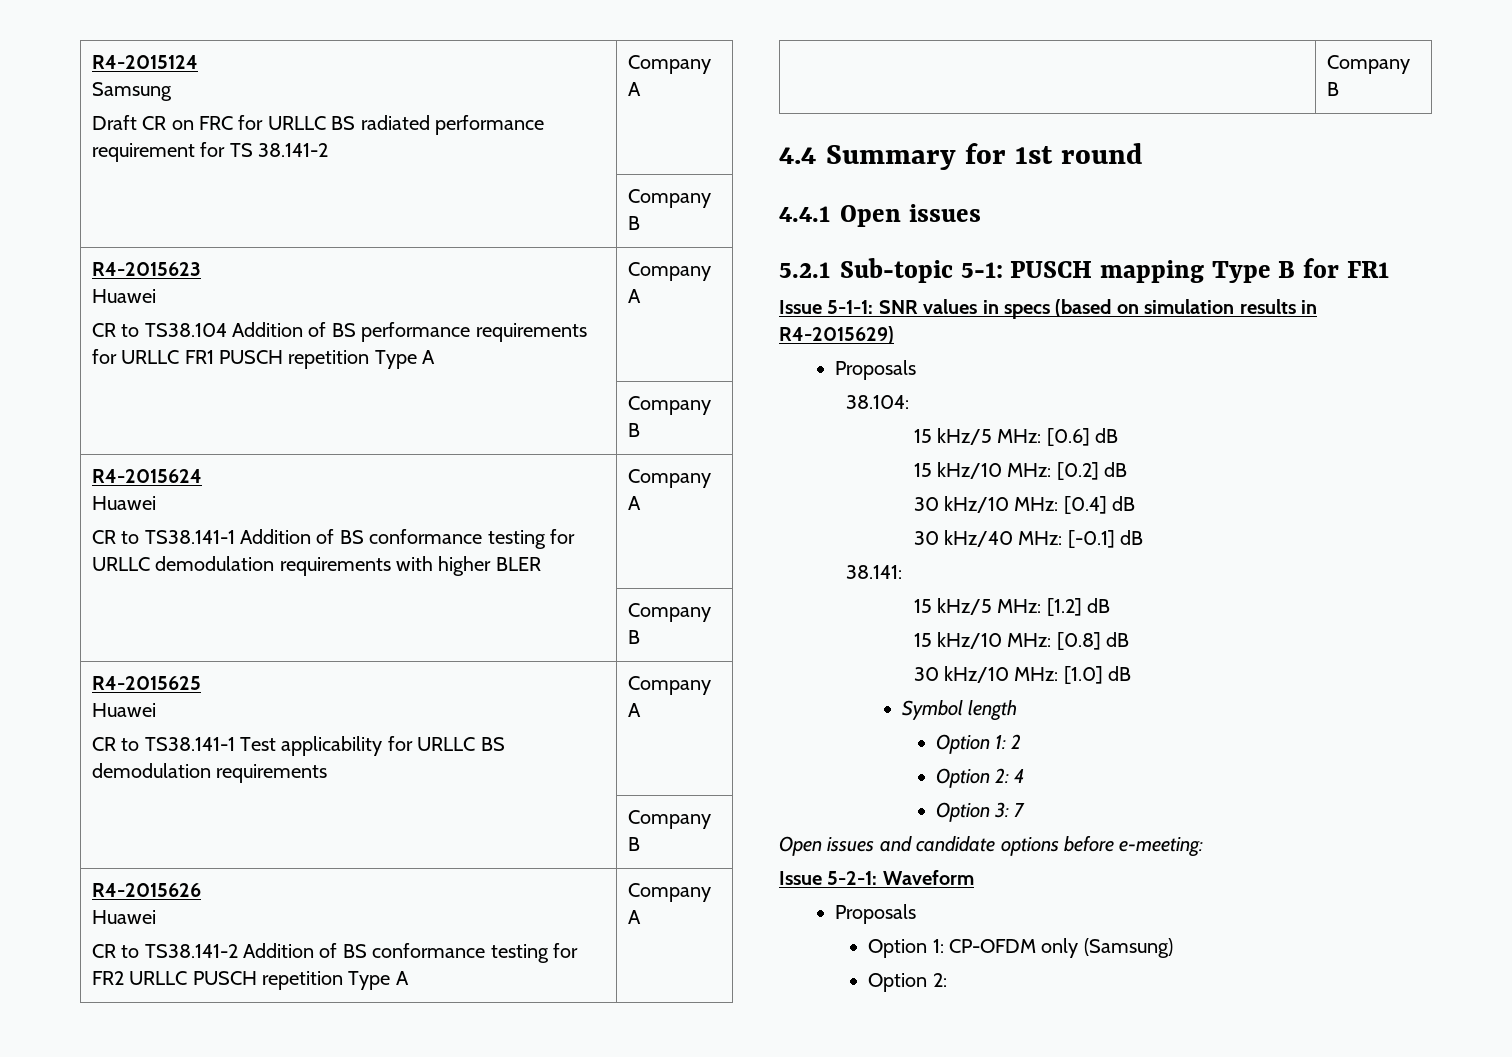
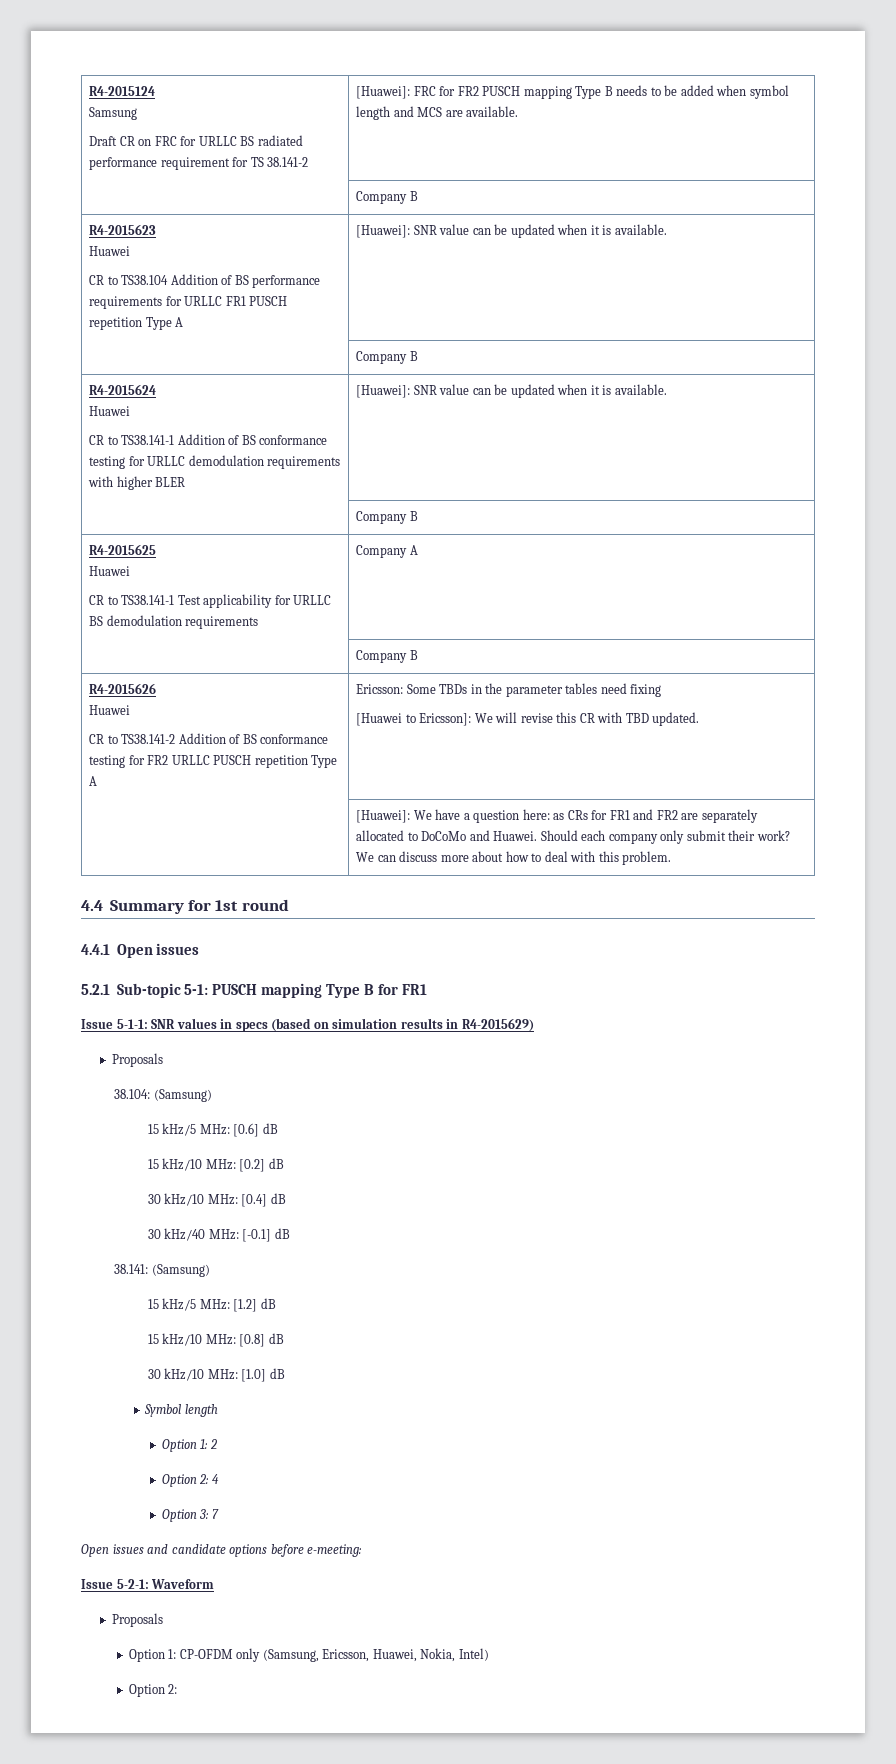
  R4-2015124
  Samsung
- Draft CR on FRC for URLLC BS radiated performance requirement for TS 38.141-2 | Company A
+ Draft CR on FRC for URLLC BS radiated performance requirement for TS 38.141-2 | [Huawei]: FRC for FR2 PUSCH mapping Type B needs to be added when symbol length and MCS are available.
  R4-2015623
  Huawei
- CR to TS38.104 Addition of BS performance requirements for URLLC FR1 PUSCH repetition Type A | Company A
+ CR to TS38.104 Addition of BS performance requirements for URLLC FR1 PUSCH repetition Type A | [Huawei]: SNR value can be updated when it is available.
  R4-2015624
  Huawei
- CR to TS38.141-1 Addition of BS conformance testing for URLLC demodulation requirements with higher BLER | Company A
+ CR to TS38.141-1 Addition of BS conformance testing for URLLC demodulation requirements with higher BLER | [Huawei]: SNR value can be updated when it is available.
  R4-2015626
  Huawei
- CR to TS38.141-2 Addition of BS conformance testing for FR2 URLLC PUSCH repetition Type A | Company A
- | Company B
+ CR to TS38.141-2 Addition of BS conformance testing for FR2 URLLC PUSCH repetition Type A | Ericsson: Some TBDs in the parameter tables need fixing
+ [Huawei to Ericsson]: We will revise this CR with TBD updated.
+ | [Huawei]: We have a question here: as CRs for FR1 and FR2 are separately allocated to DoCoMo and Huawei. Should each company only submit their work? We can discuss more about how to deal with this problem.
- 38.104:
+ 38.104: (Samsung)
- 38.141:
+ 38.141: (Samsung)
- Option 1: CP-OFDM only (Samsung)
+ Option 1: CP-OFDM only (Samsung, Ericsson, Huawei, Nokia, Intel)

